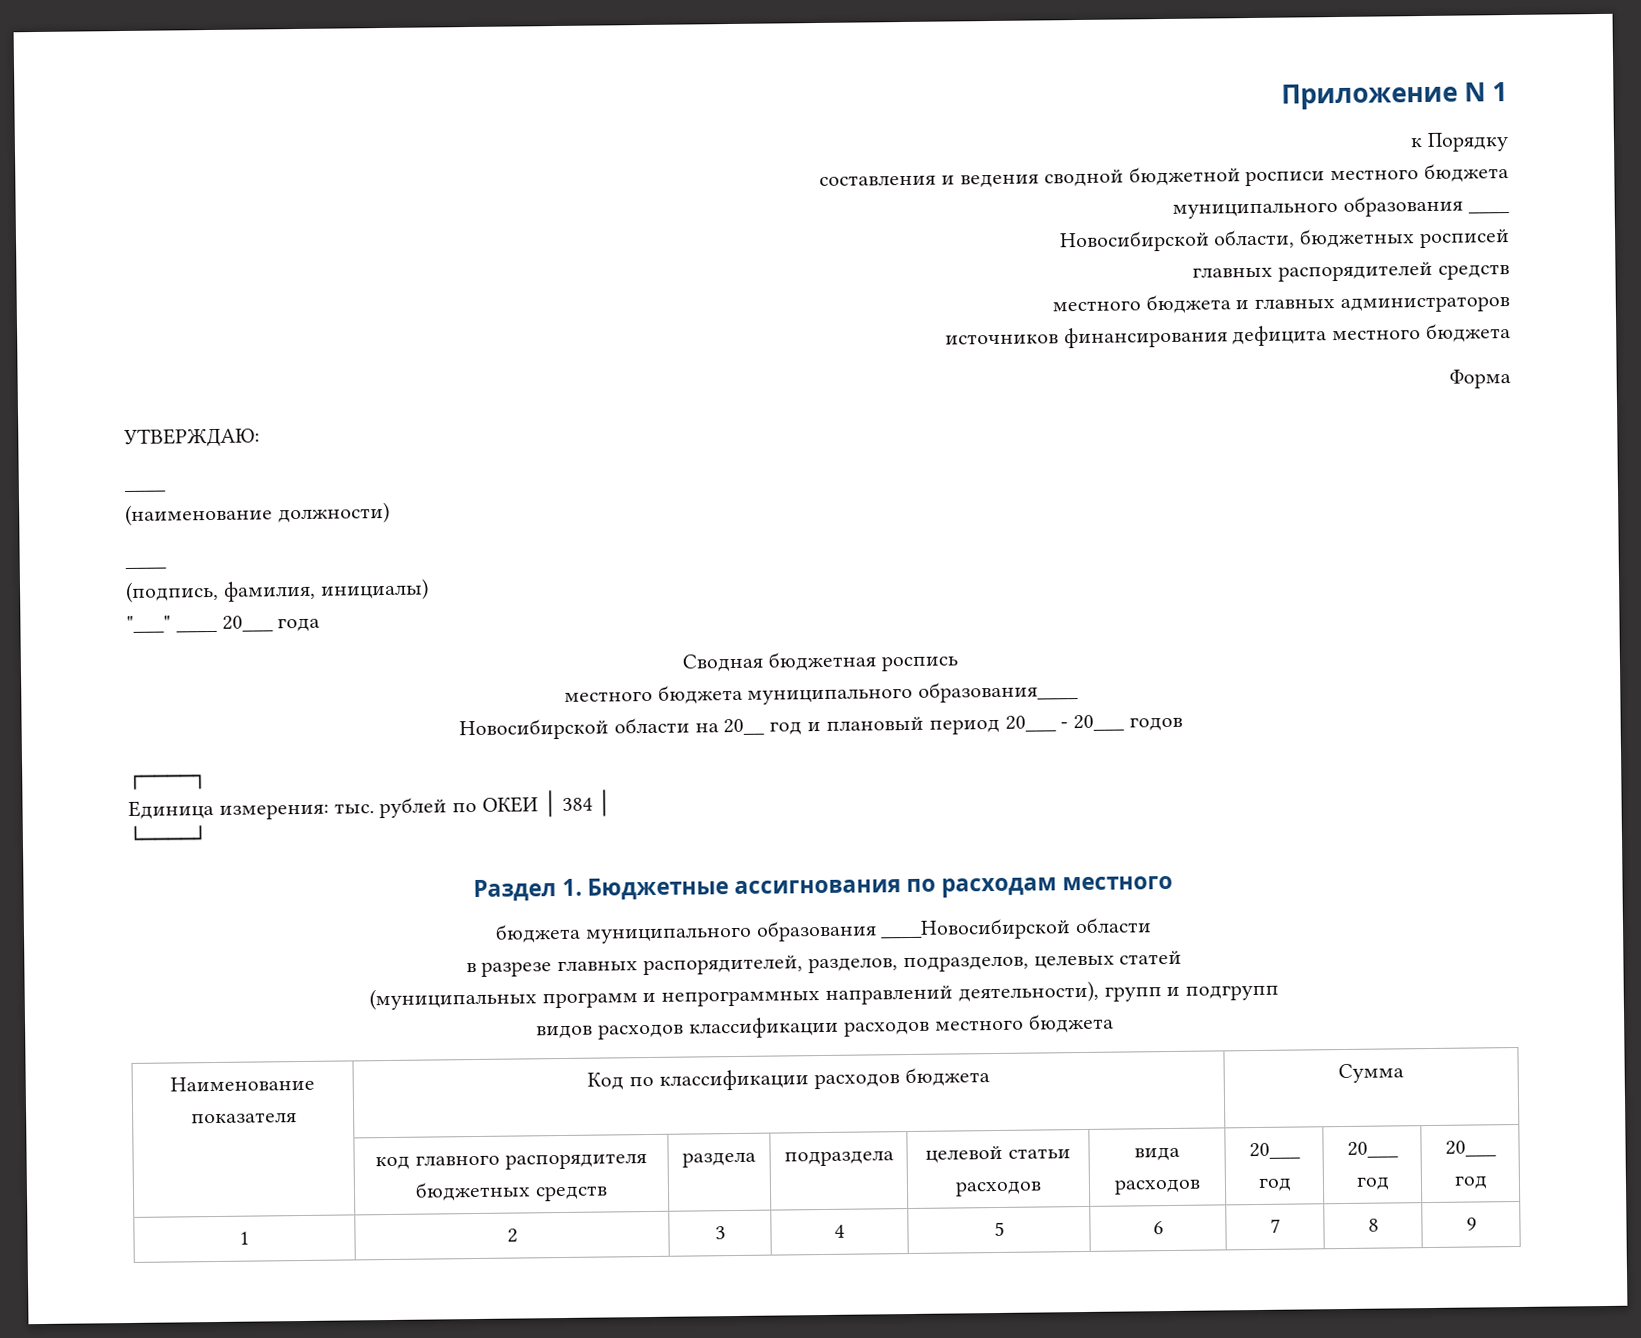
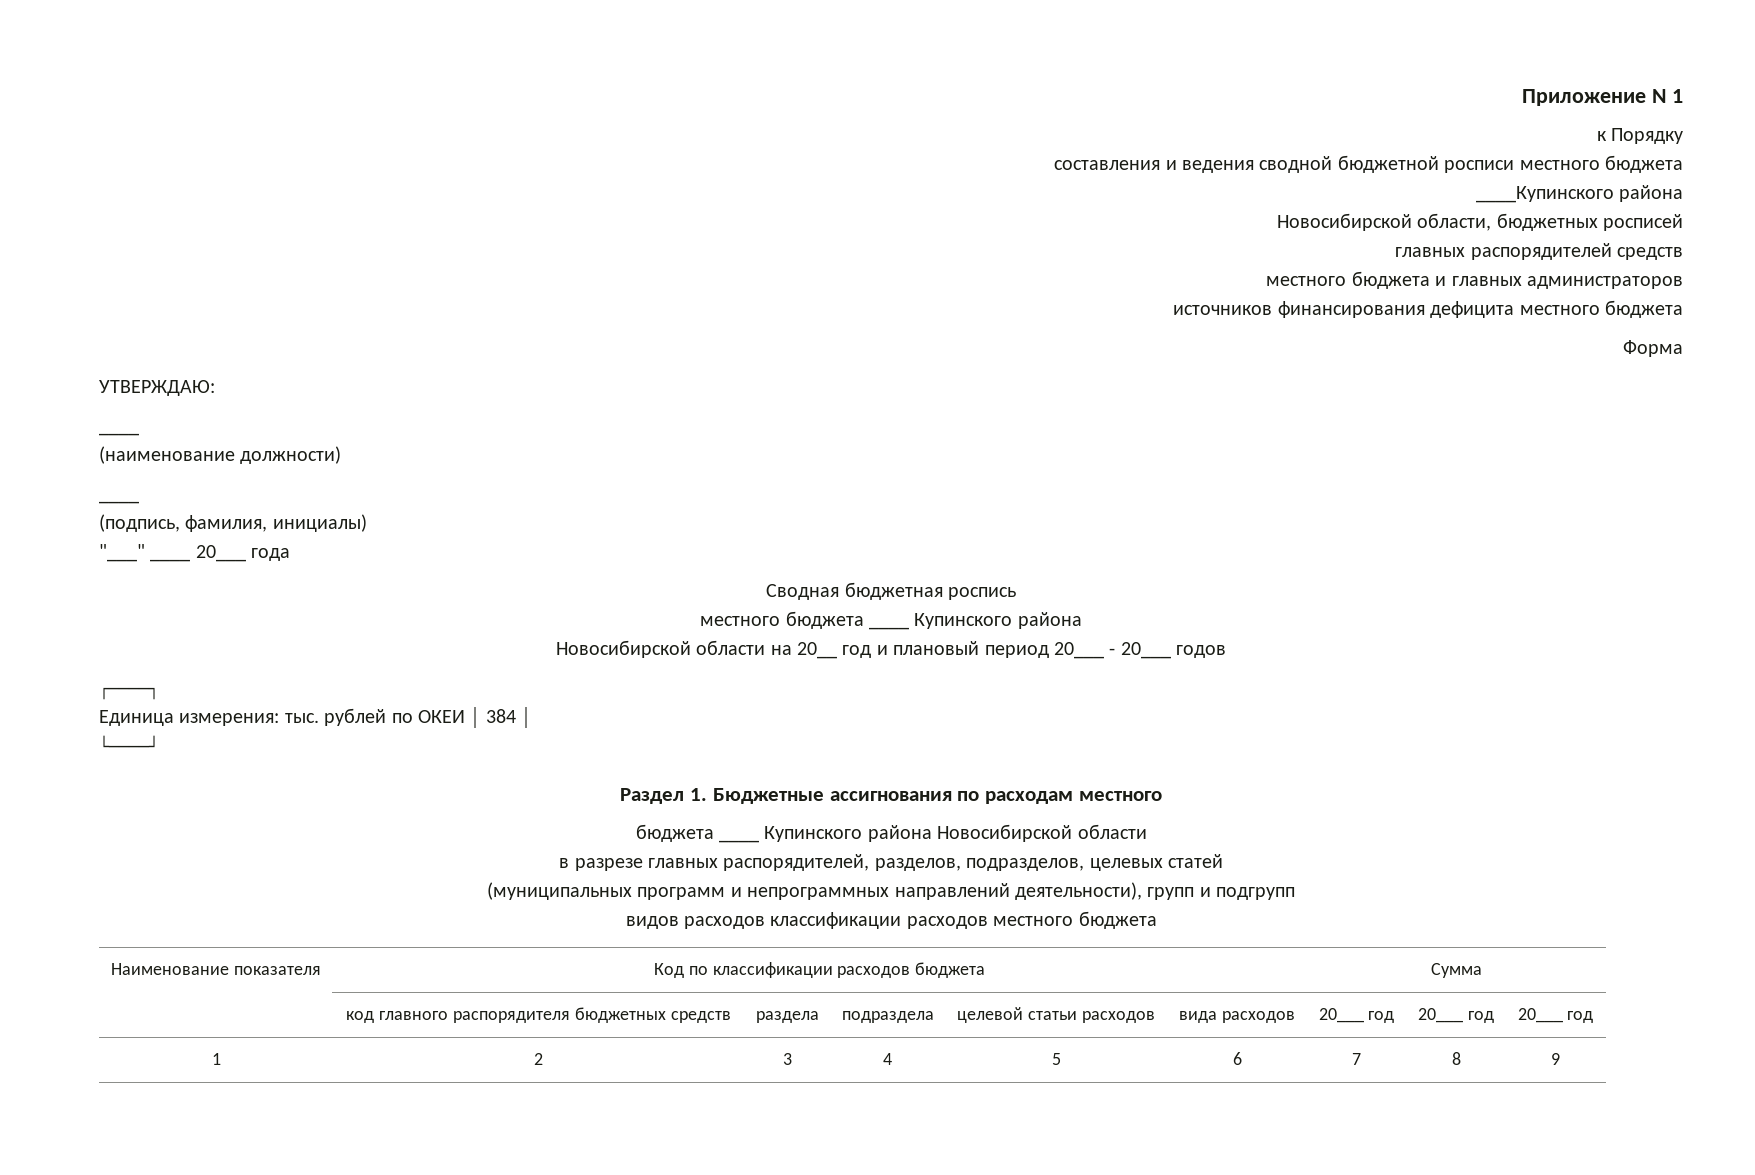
- муниципального образования ____
+ ____Купинского района
- местного бюджета муниципального образования____
+ местного бюджета ____ Купинского района
- бюджета муниципального образования ____Новосибирской области
+ бюджета ____ Купинского района Новосибирской области

